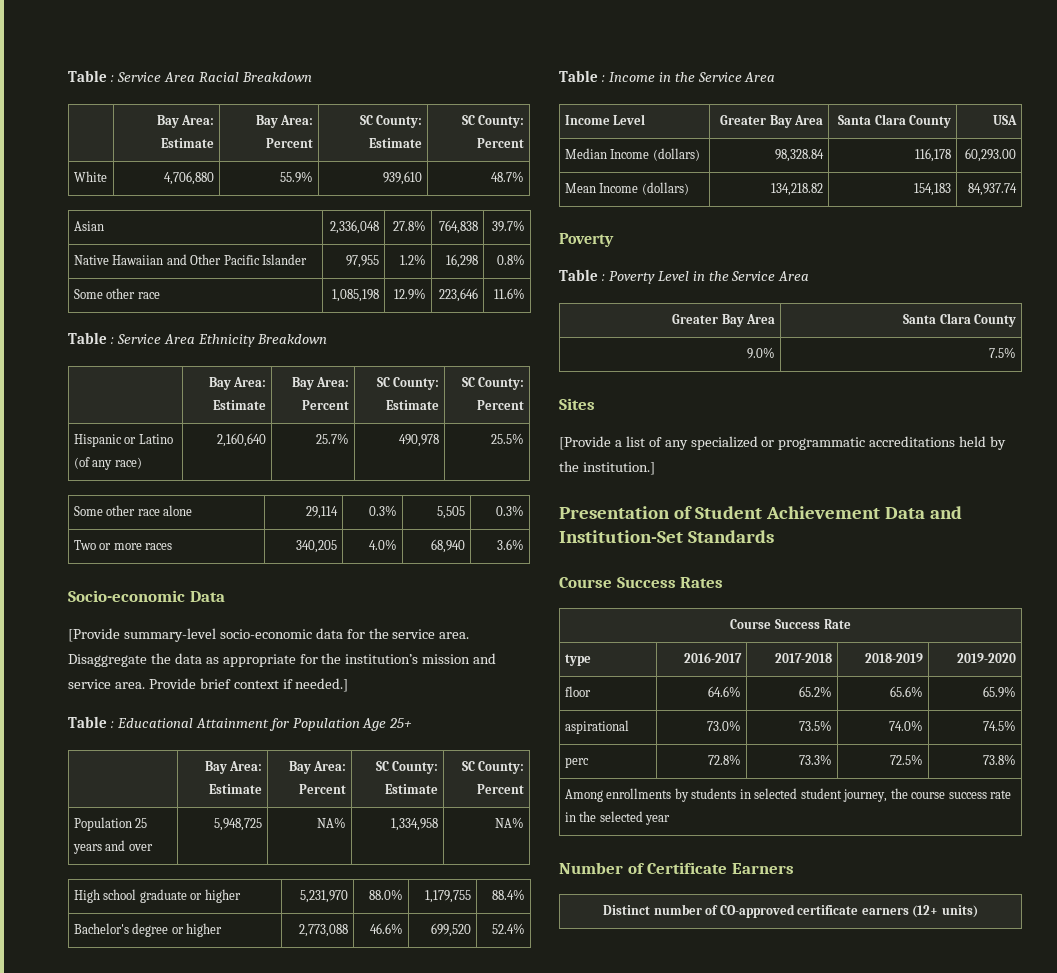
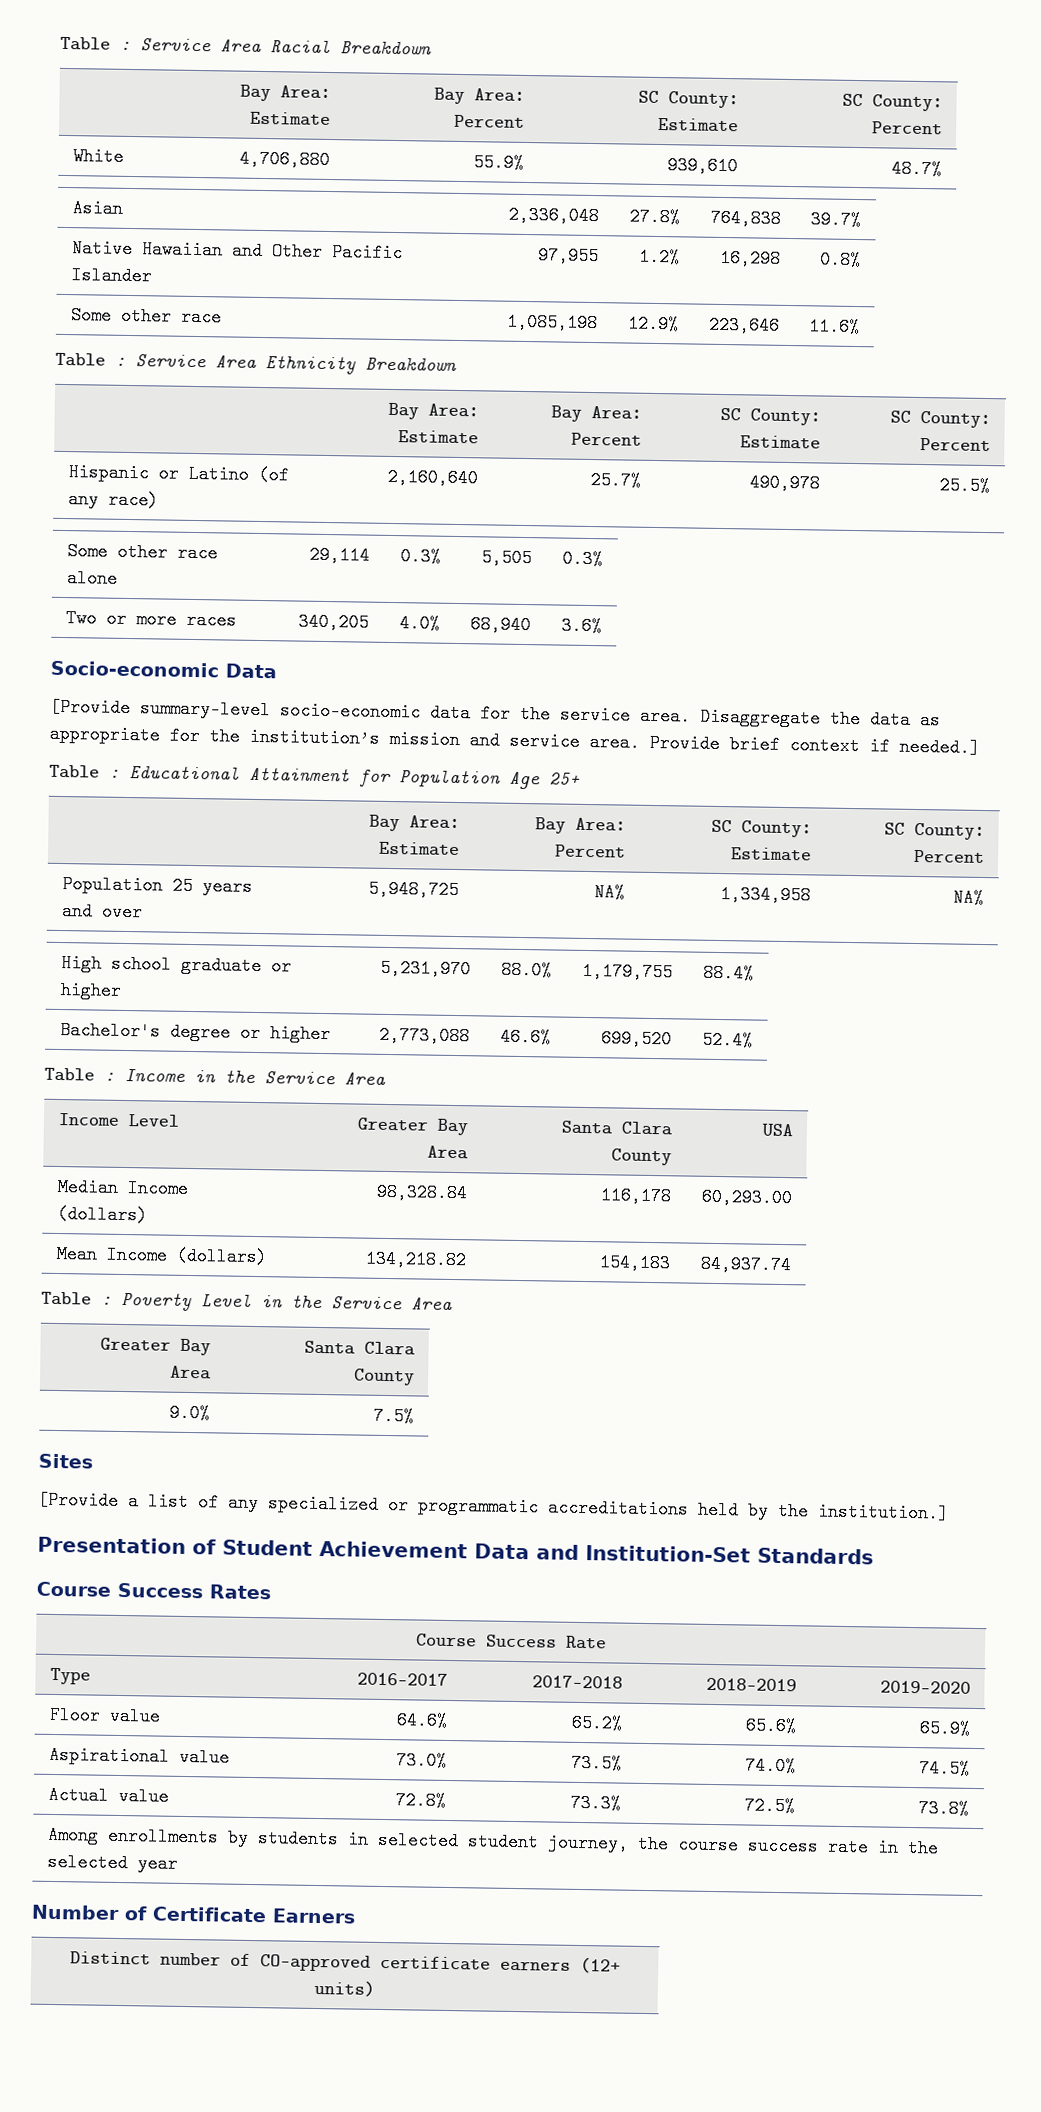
  Mean Income (dollars) | 134,218.82 | 154,183 | 84,937.74
- Poverty
- type | 2016-2017 | 2017-2018 | 2018-2019 | 2019-2020
+ Type | 2016-2017 | 2017-2018 | 2018-2019 | 2019-2020
- floor | 64.6% | 65.2% | 65.6% | 65.9%
+ Floor value | 64.6% | 65.2% | 65.6% | 65.9%
- aspirational | 73.0% | 73.5% | 74.0% | 74.5%
+ Aspirational value | 73.0% | 73.5% | 74.0% | 74.5%
- perc | 72.8% | 73.3% | 72.5% | 73.8%
+ Actual value | 72.8% | 73.3% | 72.5% | 73.8%

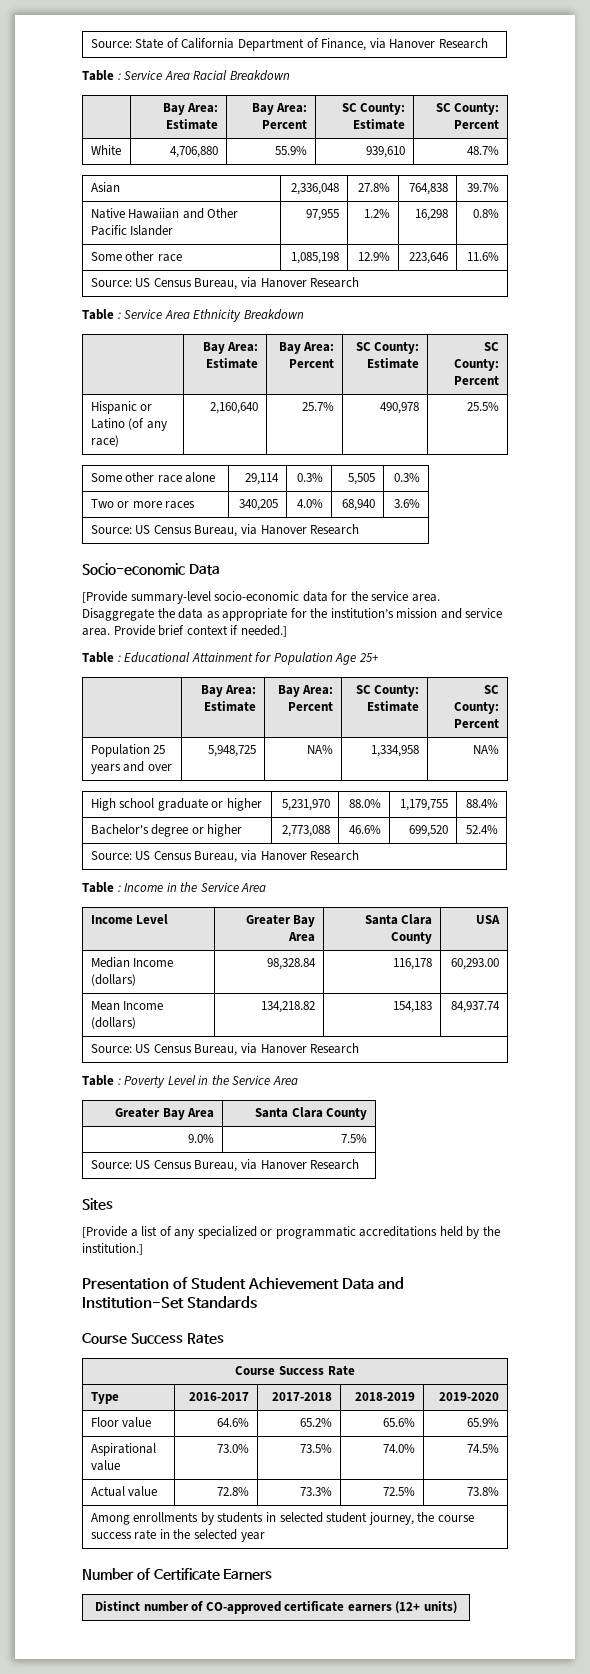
+ Source: State of California Department of Finance, via Hanover Research
  Some other race | 1,085,198 | 12.9% | 223,646 | 11.6%
+ Source: US Census Bureau, via Hanover Research
  Two or more races | 340,205 | 4.0% | 68,940 | 3.6%
+ Source: US Census Bureau, via Hanover Research
  Bachelor's degree or higher | 2,773,088 | 46.6% | 699,520 | 52.4%
+ Source: US Census Bureau, via Hanover Research
  Mean Income (dollars) | 134,218.82 | 154,183 | 84,937.74
+ Source: US Census Bureau, via Hanover Research
  9.0% | 7.5%
+ Source: US Census Bureau, via Hanover Research

